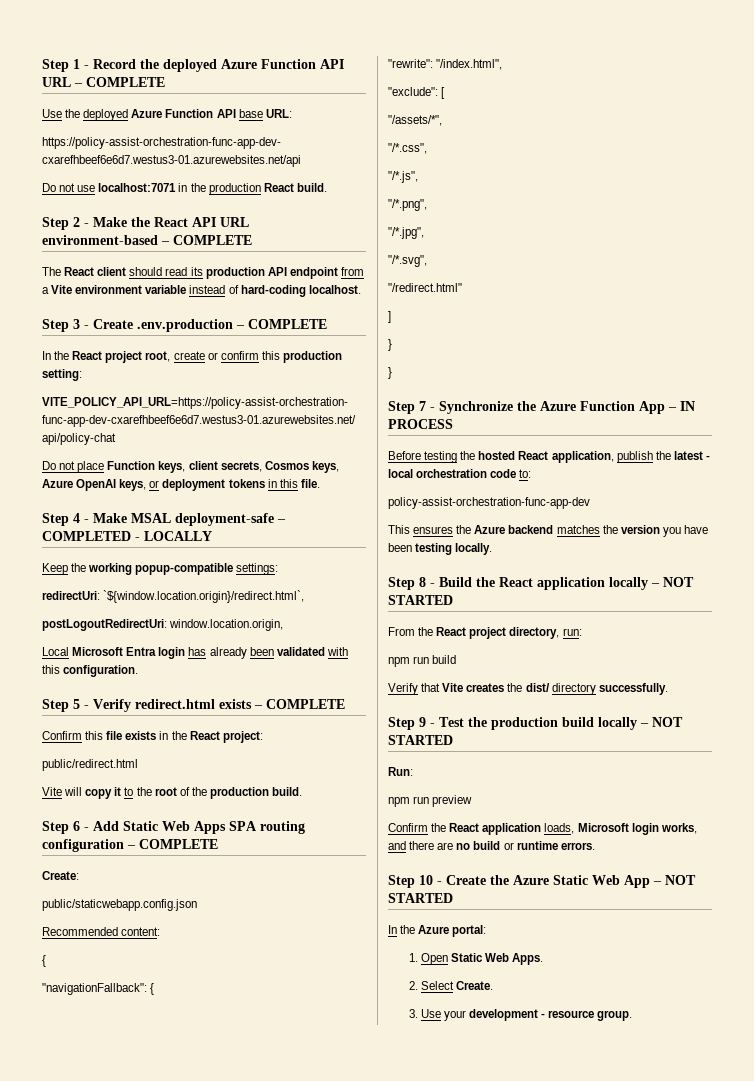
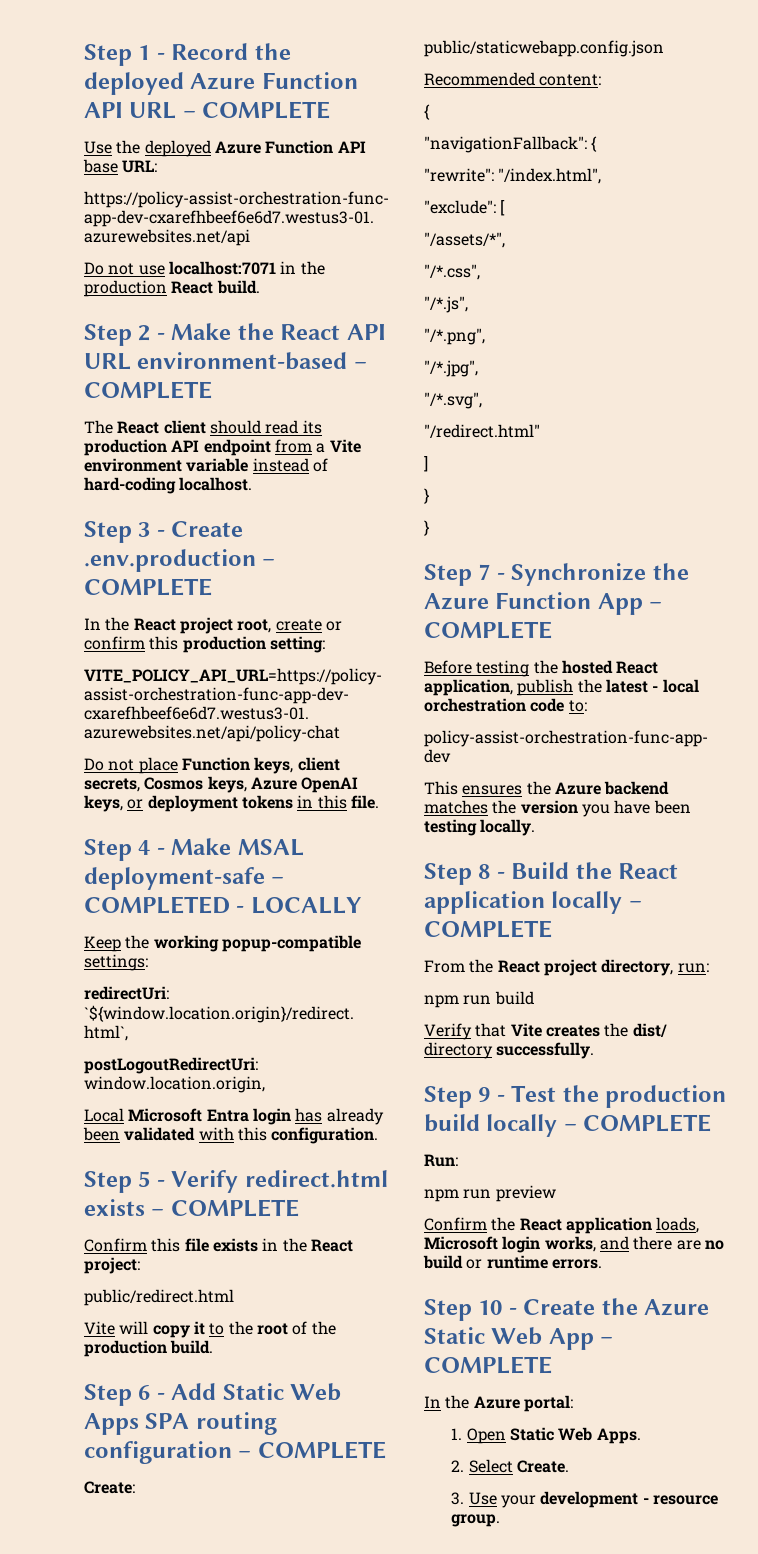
- Step 7 - Synchronize the Azure Function App – IN PROCESS
+ Step 7 - Synchronize the Azure Function App – COMPLETE
- Step 8 - Build the React application locally – NOT STARTED
+ Step 8 - Build the React application locally – COMPLETE
- Step 9 - Test the production build locally – NOT STARTED
+ Step 9 - Test the production build locally – COMPLETE
- Step 10 - Create the Azure Static Web App – NOT STARTED
+ Step 10 - Create the Azure Static Web App – COMPLETE

